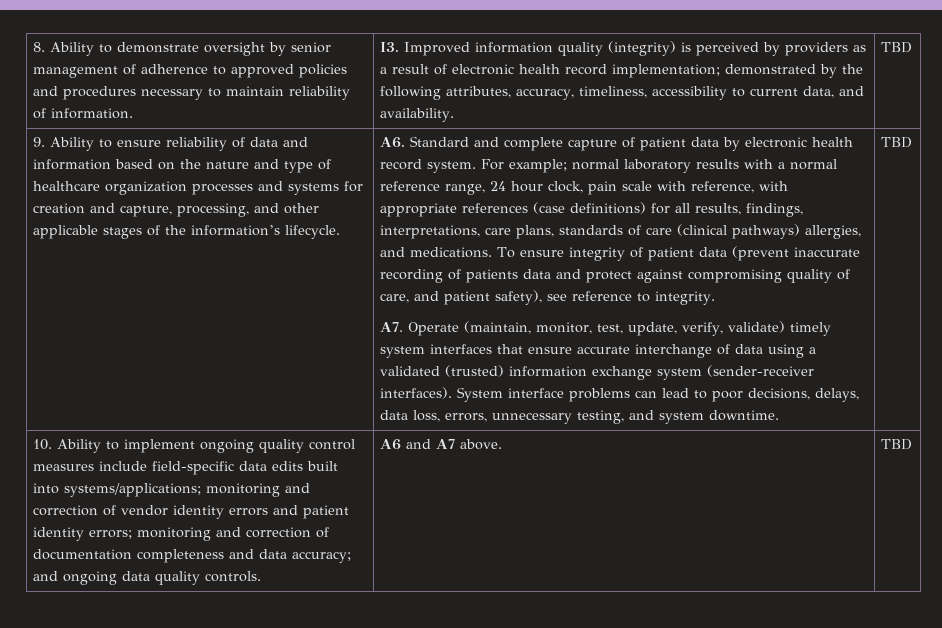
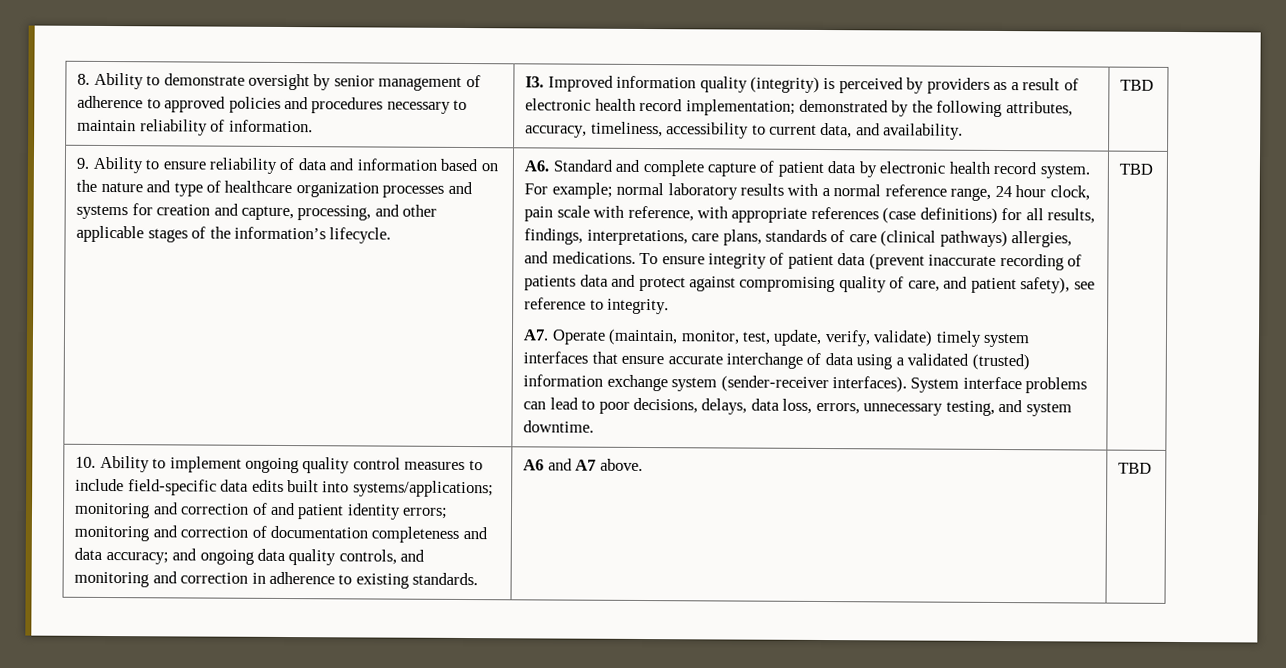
- 10. Ability to implement ongoing quality control measures include field-specific data edits built into systems/applications; monitoring and correction of vendor identity errors and patient identity errors; monitoring and correction of documentation completeness and data accuracy; and ongoing data quality controls.
+ 10. Ability to implement ongoing quality control measures to include field-specific data edits built into systems/applications; monitoring and correction of and patient identity errors; monitoring and correction of documentation completeness and data accuracy; and ongoing data quality controls, and monitoring and correction in adherence to existing standards.

